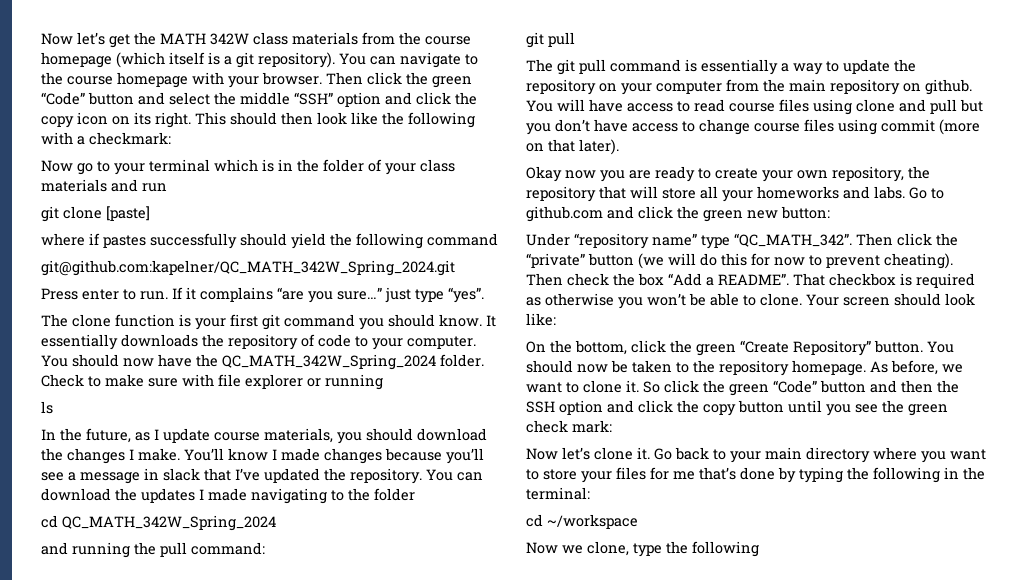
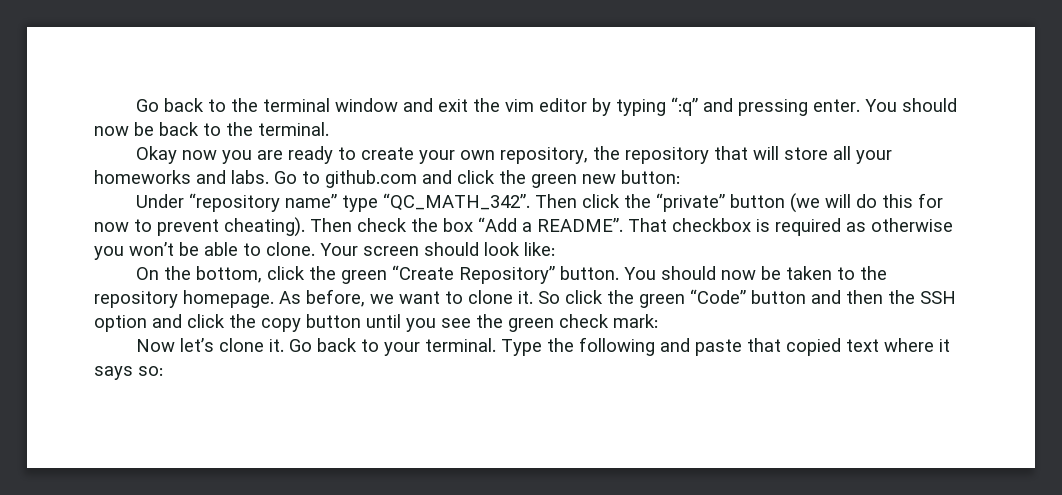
- Now let’s get the MATH 342W class materials from the course homepage (which itself is a git repository). You can navigate to the course homepage with your browser. Then click the green “Code” button and select the middle “SSH” option and click the copy icon on its right. This should then look like the following with a checkmark:
- Now go to your terminal which is in the folder of your class materials and run
- git clone [paste]
- where if pastes successfully should yield the following command
- git@github.com:kapelner/QC_MATH_342W_Spring_2024.git
- Press enter to run. If it complains “are you sure…” just type “yes”.
- The clone function is your first git command you should know. It essentially downloads the repository of code to your computer. You should now have the QC_MATH_342W_Spring_2024 folder. Check to make sure with file explorer or running
- ls
- In the future, as I update course materials, you should download the changes I make. You’ll know I made changes because you’ll see a message in slack that I’ve updated the repository. You can download the updates I made navigating to the folder
- cd QC_MATH_342W_Spring_2024
- and running the pull command:
- git pull
- The git pull command is essentially a way to update the repository on your computer from the main repository on github. You will have access to read course files using clone and pull but you don’t have access to change course files using commit (more on that later).
+ Go back to the terminal window and exit the vim editor by typing “:q” and pressing enter. You should now be back to the terminal.
- Go back to your main directory where you want to store your files for me that’s done by typing the following in the terminal:
- cd ~/workspace
- Now we clone, type the following
+ Go back to your terminal. Type the following and paste that copied text where it says so:

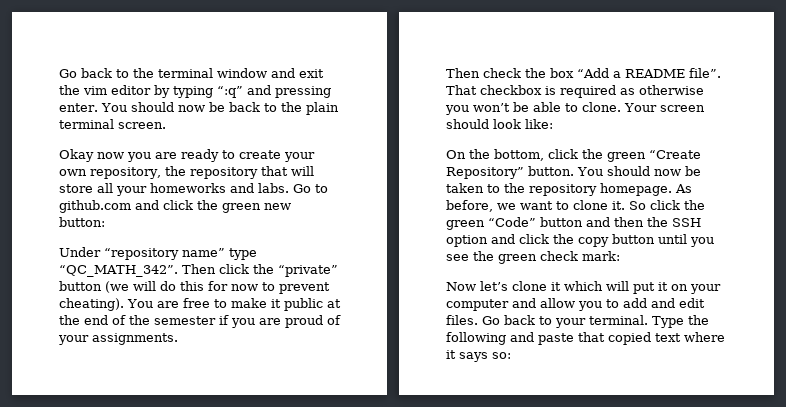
- You should now be back to the terminal.
+ You should now be back to the plain terminal screen.
- Then click the “private” button (we will do this for now to prevent cheating). Then check the box “Add a README”.
+ Then click the “private” button (we will do this for now to prevent cheating). You are free to make it public at the end of the semester if you are proud of your assignments.
+ Then check the box “Add a README file”.
- Now let’s clone it.
+ Now let’s clone it which will put it on your computer and allow you to add and edit files.

